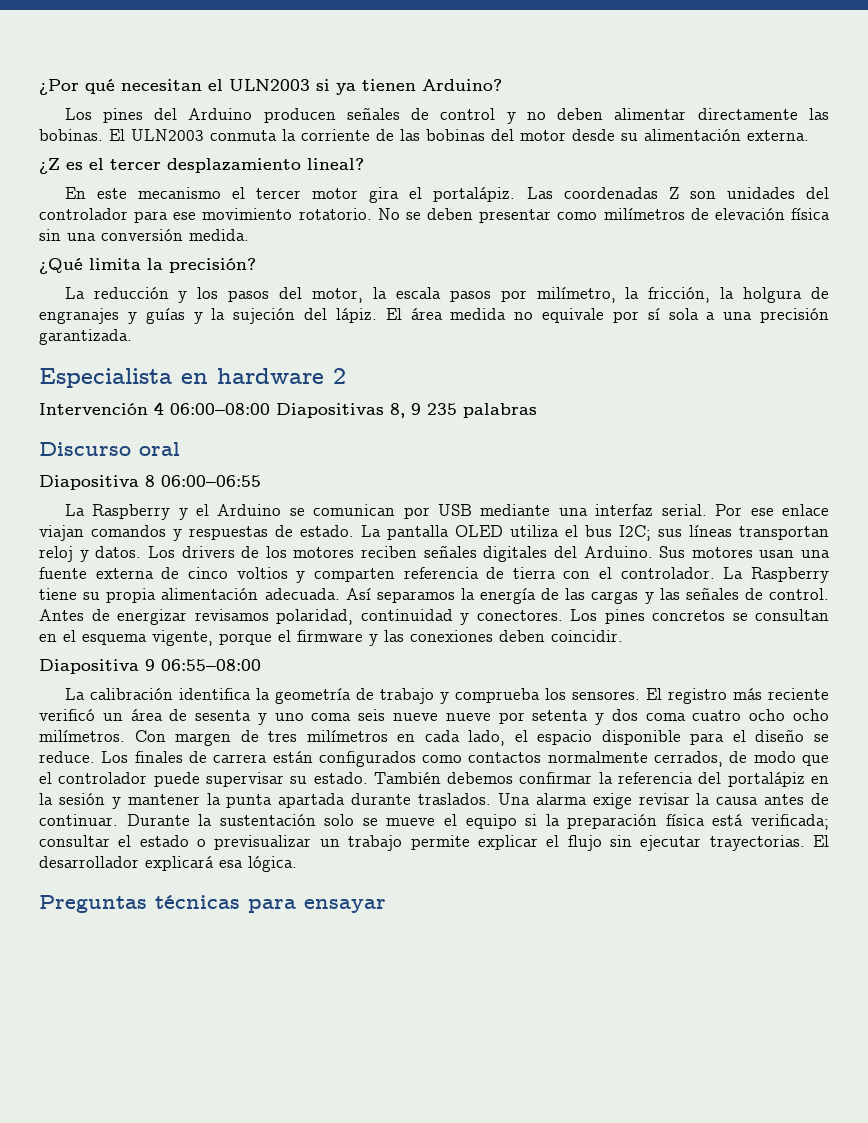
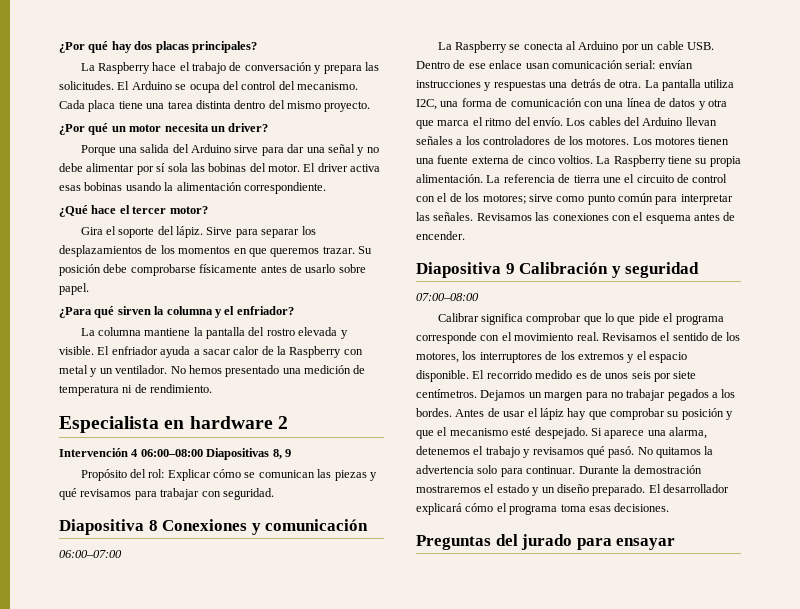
- ¿Por qué necesitan el ULN2003 si ya tienen Arduino?
- Los pines del Arduino producen señales de control y no deben alimentar directamente las bobinas. El ULN2003 conmuta la corriente de las bobinas del motor desde su alimentación externa.
- ¿Z es el tercer desplazamiento lineal?
- En este mecanismo el tercer motor gira el portalápiz. Las coordenadas Z son unidades del controlador para ese movimiento rotatorio. No se deben presentar como milímetros de elevación física sin una conversión medida.
- ¿Qué limita la precisión?
- La reducción y los pasos del motor, la escala pasos por milímetro, la fricción, la holgura de engranajes y guías y la sujeción del lápiz. El área medida no equivale por sí sola a una precisión garantizada.
+ ¿Por qué hay dos placas principales?
+ La Raspberry hace el trabajo de conversación y prepara las solicitudes. El Arduino se ocupa del control del mecanismo. Cada placa tiene una tarea distinta dentro del mismo proyecto.
+ ¿Por qué un motor necesita un driver?
+ Porque una salida del Arduino sirve para dar una señal y no debe alimentar por sí sola las bobinas del motor. El driver activa esas bobinas usando la alimentación correspondiente.
+ ¿Qué hace el tercer motor?
+ Gira el soporte del lápiz. Sirve para separar los desplazamientos de los momentos en que queremos trazar. Su posición debe comprobarse físicamente antes de usarlo sobre papel.
+ ¿Para qué sirven la columna y el enfriador?
+ La columna mantiene la pantalla del rostro elevada y visible. El enfriador ayuda a sacar calor de la Raspberry con metal y un ventilador. No hemos presentado una medición de temperatura ni de rendimiento.
- Intervención 4 06:00–08:00 Diapositivas 8, 9 235 palabras
- Discurso oral
- Diapositiva 8 06:00–06:55
- La Raspberry y el Arduino se comunican por USB mediante una interfaz serial. Por ese enlace viajan comandos y respuestas de estado. La pantalla OLED utiliza el bus I2C; sus líneas transportan reloj y datos. Los drivers de los motores reciben señales digitales del Arduino. Sus motores usan una fuente externa de cinco voltios y comparten referencia de tierra con el controlador.
+ Intervención 4 06:00–08:00 Diapositivas 8, 9
+ Propósito del rol: Explicar cómo se comunican las piezas y qué revisamos para trabajar con seguridad.
+ Diapositiva 8 Conexiones y comunicación
+ 06:00–07:00
+ La Raspberry se conecta al Arduino por un cable USB. Dentro de ese enlace usan comunicación serial: envían instrucciones y respuestas una detrás de otra. La pantalla utiliza I2C, una forma de comunicación con una línea de datos y otra que marca el ritmo del envío. Los cables del Arduino llevan señales a los controladores de los motores. Los motores tienen una fuente externa de cinco voltios.
- La Raspberry tiene su propia alimentación adecuada. Así separamos la energía de las cargas y las señales de control. Antes de energizar revisamos polaridad, continuidad y conectores. Los pines concretos se consultan en el esquema vigente, porque el firmware y las conexiones deben coincidir.
- Diapositiva 9 06:55–08:00
- La calibración identifica la geometría de trabajo y comprueba los sensores. El registro más reciente verificó un área de sesenta y uno coma seis nueve nueve por setenta y dos coma cuatro ocho ocho milímetros. Con margen de tres milímetros en cada lado, el espacio disponible para el diseño se reduce. Los finales de carrera están configurados como contactos normalmente cerrados, de modo que el controlador puede supervisar su estado. También debemos confirmar la referencia del portalápiz en la sesión y mantener la punta apartada durante traslados. Una alarma exige revisar la causa antes de continuar. Durante la sustentación solo se mueve el equipo si la preparación física está verificada; consultar el estado o previsualizar un trabajo permite explicar el flujo sin ejecutar trayectorias. El desarrollador explicará esa lógica.
+ La Raspberry tiene su propia alimentación. La referencia de tierra une el circuito de control con el de los motores; sirve como punto común para interpretar las señales. Revisamos las conexiones con el esquema antes de encender.
+ Diapositiva 9 Calibración y seguridad
+ 07:00–08:00
+ Calibrar significa comprobar que lo que pide el programa corresponde con el movimiento real. Revisamos el sentido de los motores, los interruptores de los extremos y el espacio disponible. El recorrido medido es de unos seis por siete centímetros. Dejamos un margen para no trabajar pegados a los bordes. Antes de usar el lápiz hay que comprobar su posición y que el mecanismo esté despejado. Si aparece una alarma, detenemos el trabajo y revisamos qué pasó. No quitamos la advertencia solo para continuar. Durante la demostración mostraremos el estado y un diseño preparado. El desarrollador explicará cómo el programa toma esas decisiones.
- Preguntas técnicas para ensayar
+ Preguntas del jurado para ensayar

